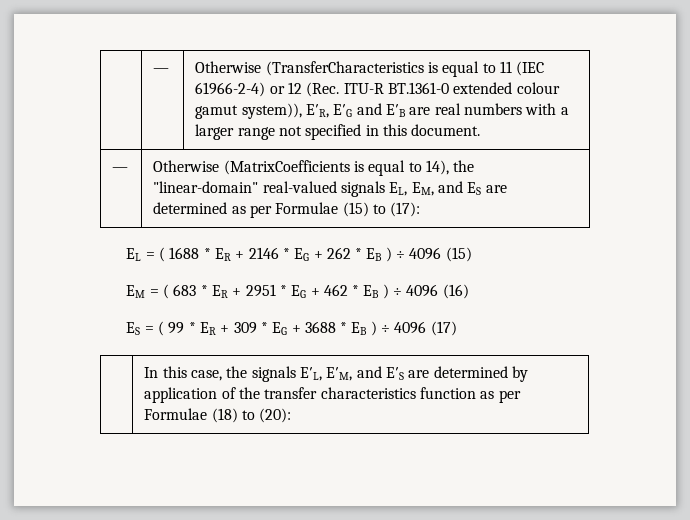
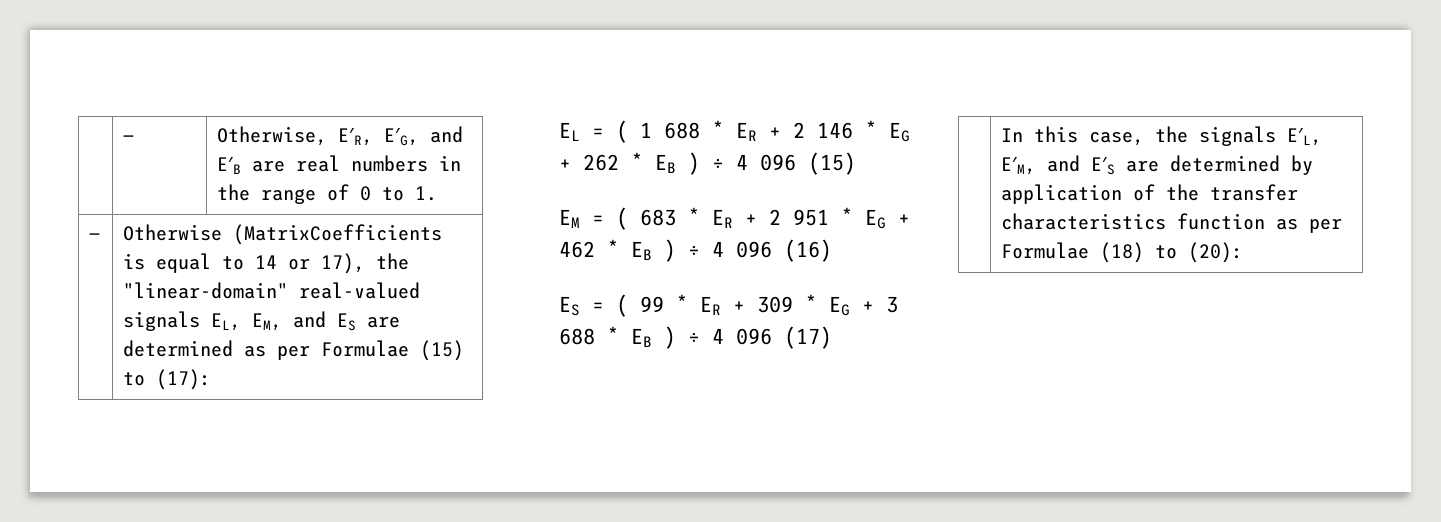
- | — | Otherwise (TransferCharacteristics is equal to 11 (IEC 61966-2-4) or 12 (Rec. ITU-R BT.1361-0 extended colour gamut system)), E′R, E′G and E′B are real numbers with a larger range not specified in this document.
+ | — | Otherwise, E′R, E′G, and E′B are real numbers in the range of 0 to 1.
- — | Otherwise (MatrixCoefficients is equal to 14), the "linear-domain" real-valued signals EL, EM, and ES are determined as per Formulae (15) to (17):
+ — | Otherwise (MatrixCoefficients is equal to 14 or 17), the "linear-domain" real-valued signals EL, EM, and ES are determined as per Formulae (15) to (17):
- EL = ( 1688 * ER + 2146 * EG + 262 * EB ) ÷ 4096 (15)
+ EL = ( 1 688 * ER + 2 146 * EG + 262 * EB ) ÷ 4 096 (15)
- EM = ( 683 * ER + 2951 * EG + 462 * EB ) ÷ 4096 (16)
+ EM = ( 683 * ER + 2 951 * EG + 462 * EB ) ÷ 4 096 (16)
- ES = ( 99 * ER + 309 * EG + 3688 * EB ) ÷ 4096 (17)
+ ES = ( 99 * ER + 309 * EG + 3 688 * EB ) ÷ 4 096 (17)

